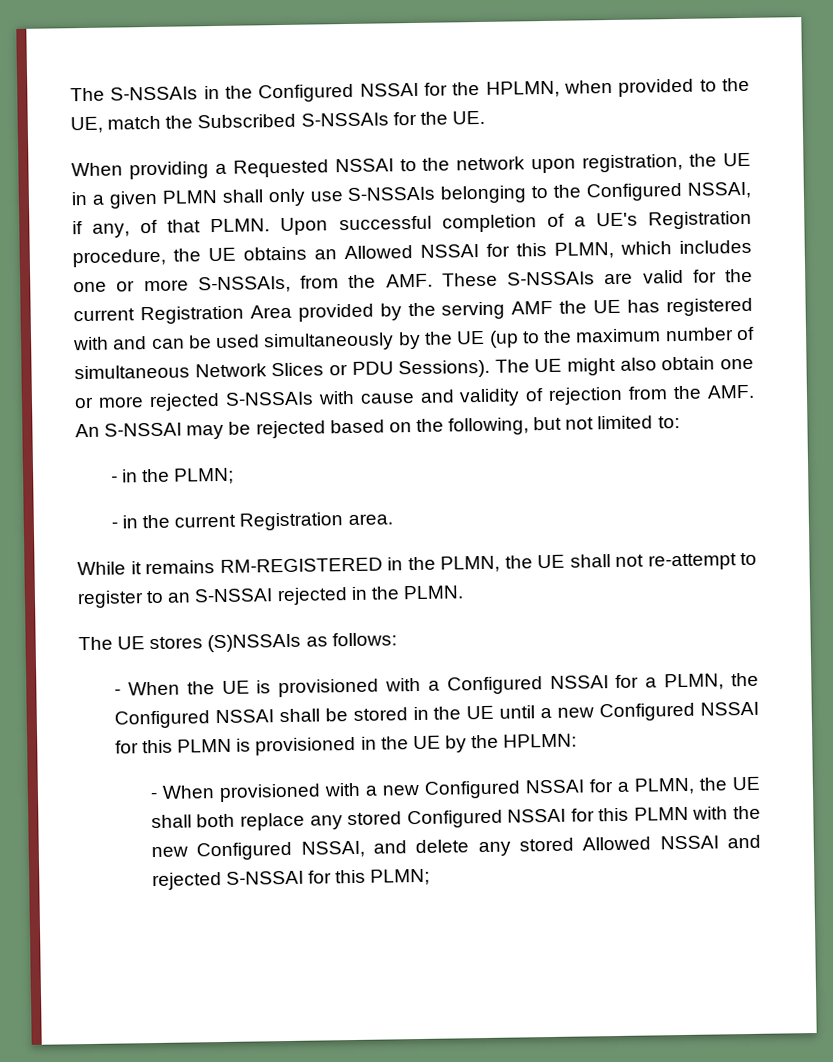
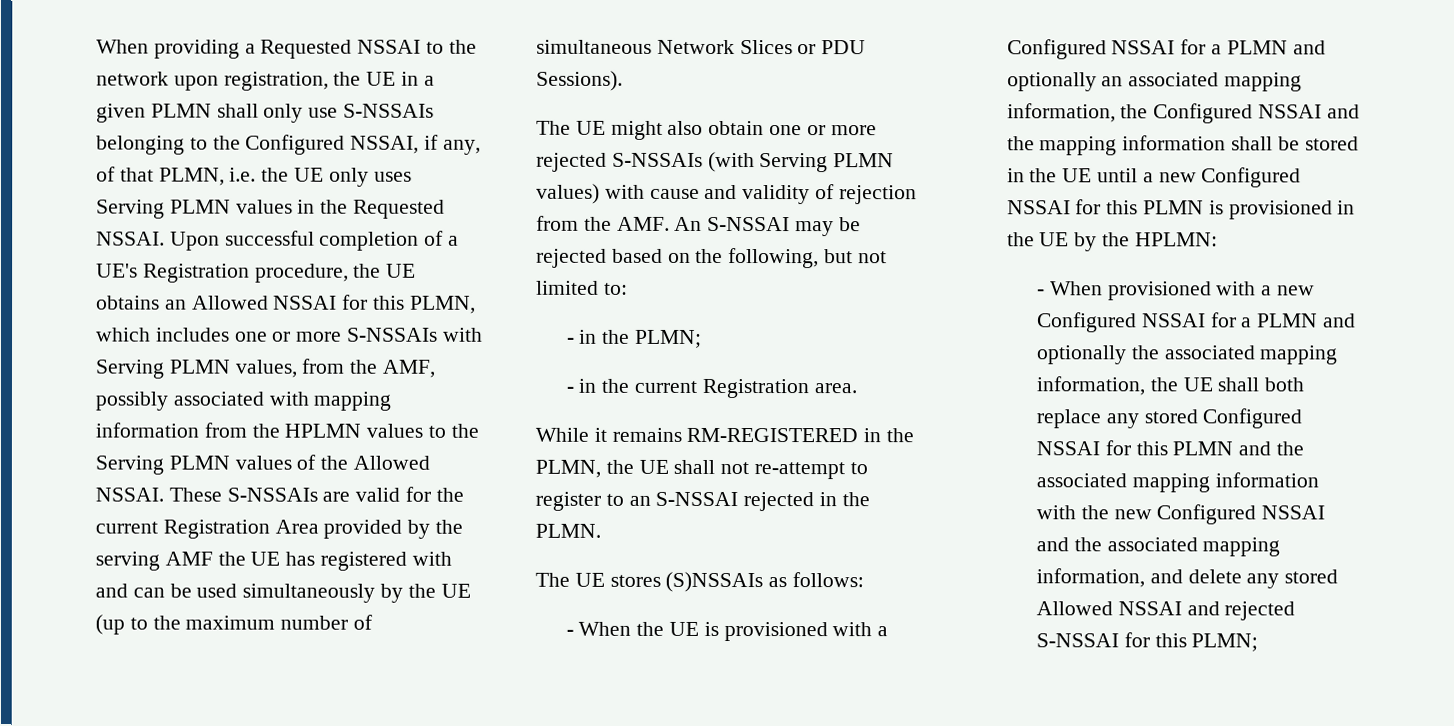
- The S-NSSAIs in the Configured NSSAI for the HPLMN, when provided to the UE, match the Subscribed S-NSSAIs for the UE.
- When providing a Requested NSSAI to the network upon registration, the UE in a given PLMN shall only use S-NSSAIs belonging to the Configured NSSAI, if any, of that PLMN.
+ When providing a Requested NSSAI to the network upon registration, the UE in a given PLMN shall only use S-NSSAIs belonging to the Configured NSSAI, if any, of that PLMN, i.e. the UE only uses Serving PLMN values in the Requested NSSAI.
- Upon successful completion of a UE's Registration procedure, the UE obtains an Allowed NSSAI for this PLMN, which includes one or more S-NSSAIs, from the AMF. These S-NSSAIs are valid for the current Registration Area provided by the serving AMF the UE has registered with and can be used simultaneously by the UE (up to the maximum number of simultaneous Network Slices or PDU Sessions). The UE might also obtain one or more rejected S-NSSAIs with cause and validity of rejection from the AMF. An S-NSSAI may be rejected based on the following, but not limited to:
+ Upon successful completion of a UE's Registration procedure, the UE obtains an Allowed NSSAI for this PLMN, which includes one or more S-NSSAIs with Serving PLMN values, from the AMF, possibly associated with mapping information from the HPLMN values to the Serving PLMN values of the Allowed NSSAI. These S-NSSAIs are valid for the current Registration Area provided by the serving AMF the UE has registered with and can be used simultaneously by the UE (up to the maximum number of simultaneous Network Slices or PDU Sessions).
+ The UE might also obtain one or more rejected S-NSSAIs (with Serving PLMN values) with cause and validity of rejection from the AMF. An S-NSSAI may be rejected based on the following, but not limited to:
- - When the UE is provisioned with a Configured NSSAI for a PLMN, the Configured NSSAI shall be stored in the UE until a new Configured NSSAI for this PLMN is provisioned in the UE by the HPLMN:
+ - When the UE is provisioned with a Configured NSSAI for a PLMN and optionally an associated mapping information, the Configured NSSAI and the mapping information shall be stored in the UE until a new Configured NSSAI for this PLMN is provisioned in the UE by the HPLMN:
- - When provisioned with a new Configured NSSAI for a PLMN, the UE shall both replace any stored Configured NSSAI for this PLMN with the new Configured NSSAI, and delete any stored Allowed NSSAI and rejected S-NSSAI for this PLMN;
+ - When provisioned with a new Configured NSSAI for a PLMN and optionally the associated mapping information, the UE shall both replace any stored Configured NSSAI for this PLMN and the associated mapping information with the new Configured NSSAI and the associated mapping information, and delete any stored Allowed NSSAI and rejected S-NSSAI for this PLMN;

